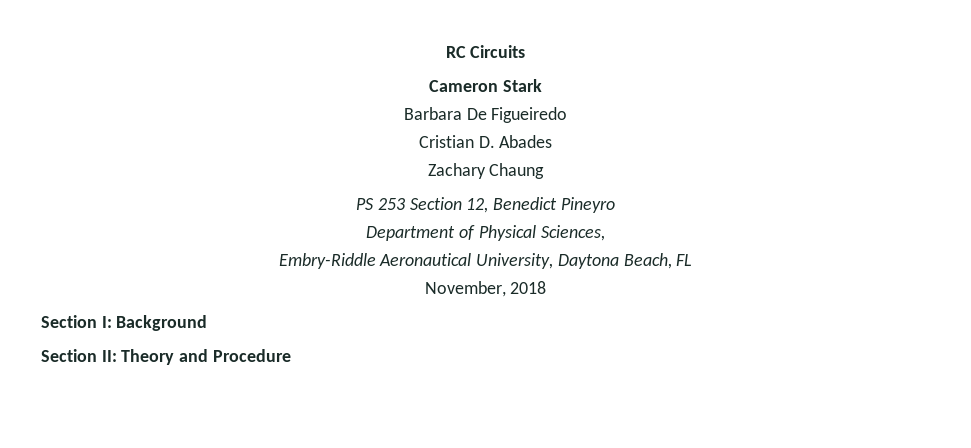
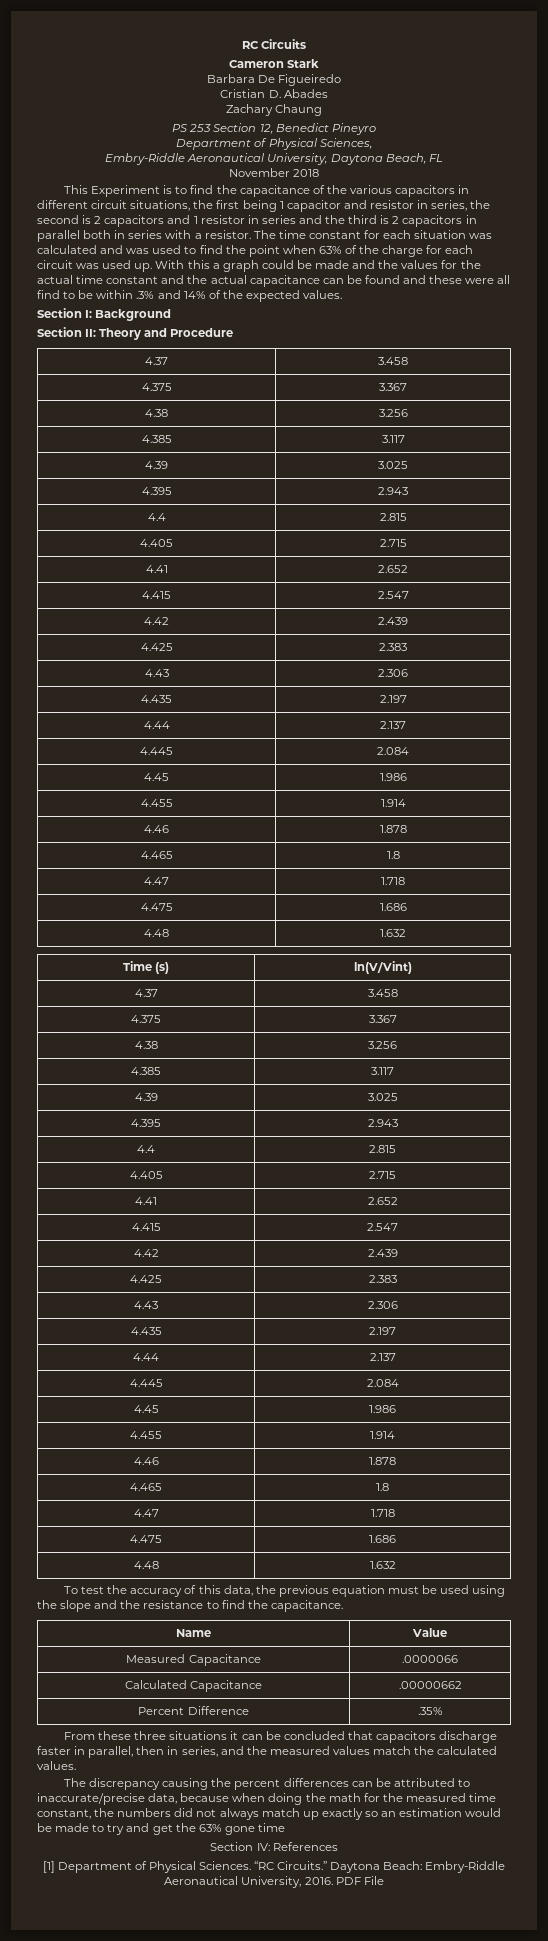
- November, 2018
+ November 2018
+ This Experiment is to find the capacitance of the various capacitors in different circuit situations, the first being 1 capacitor and resistor in series, the second is 2 capacitors and 1 resistor in series and the third is 2 capacitors in parallel both in series with a resistor. The time constant for each situation was calculated and was used to find the point when 63% of the charge for each circuit was used up. With this a graph could be made and the values for the actual time constant and the actual capacitance can be found and these were all find to be within .3% and 14% of the expected values.
  Section II: Theory and Procedure
+ 4.37 | 3.458
+ 4.375 | 3.367
+ 4.38 | 3.256
+ 4.385 | 3.117
+ 4.39 | 3.025
+ 4.395 | 2.943
+ 4.4 | 2.815
+ 4.405 | 2.715
+ 4.41 | 2.652
+ 4.415 | 2.547
+ 4.42 | 2.439
+ 4.425 | 2.383
+ 4.43 | 2.306
+ 4.435 | 2.197
+ 4.44 | 2.137
+ 4.445 | 2.084
+ 4.45 | 1.986
+ 4.455 | 1.914
+ 4.46 | 1.878
+ 4.465 | 1.8
+ 4.47 | 1.718
+ 4.475 | 1.686
+ 4.48 | 1.632
+ Time (s) | ln(V/Vint)
+ 4.37 | 3.458
+ 4.375 | 3.367
+ 4.38 | 3.256
+ 4.385 | 3.117
+ 4.39 | 3.025
+ 4.395 | 2.943
+ 4.4 | 2.815
+ 4.405 | 2.715
+ 4.41 | 2.652
+ 4.415 | 2.547
+ 4.42 | 2.439
+ 4.425 | 2.383
+ 4.43 | 2.306
+ 4.435 | 2.197
+ 4.44 | 2.137
+ 4.445 | 2.084
+ 4.45 | 1.986
+ 4.455 | 1.914
+ 4.46 | 1.878
+ 4.465 | 1.8
+ 4.47 | 1.718
+ 4.475 | 1.686
+ 4.48 | 1.632
+ To test the accuracy of this data, the previous equation must be used using the slope and the resistance to find the capacitance.
+ Name | Value
+ Measured Capacitance | .0000066
+ Calculated Capacitance | .00000662
+ Percent Difference | .35%
+ From these three situations it can be concluded that capacitors discharge faster in parallel, then in series, and the measured values match the calculated values.
+ The discrepancy causing the percent differences can be attributed to inaccurate/precise data, because when doing the math for the measured time constant, the numbers did not always match up exactly so an estimation would be made to try and get the 63% gone time
+ Section IV: References
+ [1] Department of Physical Sciences. “RC Circuits.” Daytona Beach: Embry-Riddle Aeronautical University, 2016. PDF File

